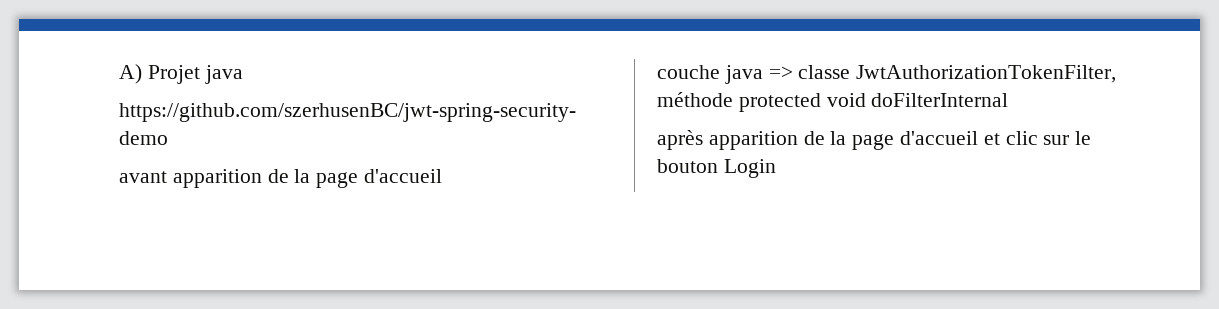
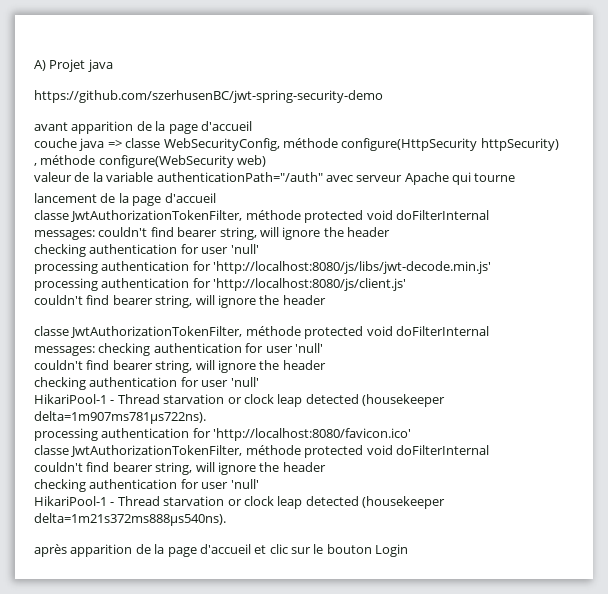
- couche java => classe JwtAuthorizationTokenFilter, méthode protected void doFilterInternal
+ couche java => classe WebSecurityConfig, méthode configure(HttpSecurity httpSecurity)
+ , méthode configure(WebSecurity web)
+ valeur de la variable authenticationPath="/auth" avec serveur Apache qui tourne
+ lancement de la page d'accueil
+ classe JwtAuthorizationTokenFilter, méthode protected void doFilterInternal
+ messages: couldn't find bearer string, will ignore the header
+ checking authentication for user 'null'
+ processing authentication for 'http://localhost:8080/js/libs/jwt-decode.min.js'
+ processing authentication for 'http://localhost:8080/js/client.js'
+ couldn't find bearer string, will ignore the header
+ classe JwtAuthorizationTokenFilter, méthode protected void doFilterInternal
+ messages: checking authentication for user 'null'
+ couldn't find bearer string, will ignore the header
+ checking authentication for user 'null'
+ HikariPool-1 - Thread starvation or clock leap detected (housekeeper delta=1m907ms781µs722ns).
+ processing authentication for 'http://localhost:8080/favicon.ico'
+ classe JwtAuthorizationTokenFilter, méthode protected void doFilterInternal
+ couldn't find bearer string, will ignore the header
+ checking authentication for user 'null'
+ HikariPool-1 - Thread starvation or clock leap detected (housekeeper delta=1m21s372ms888µs540ns).

